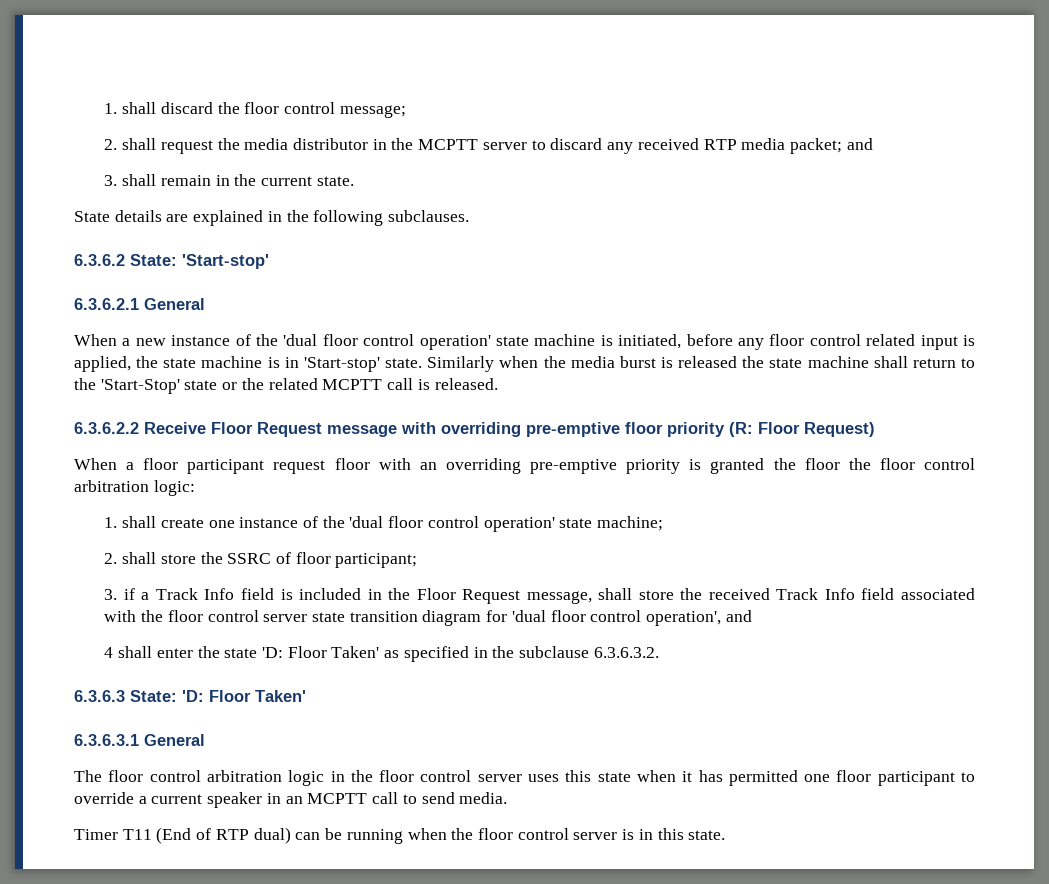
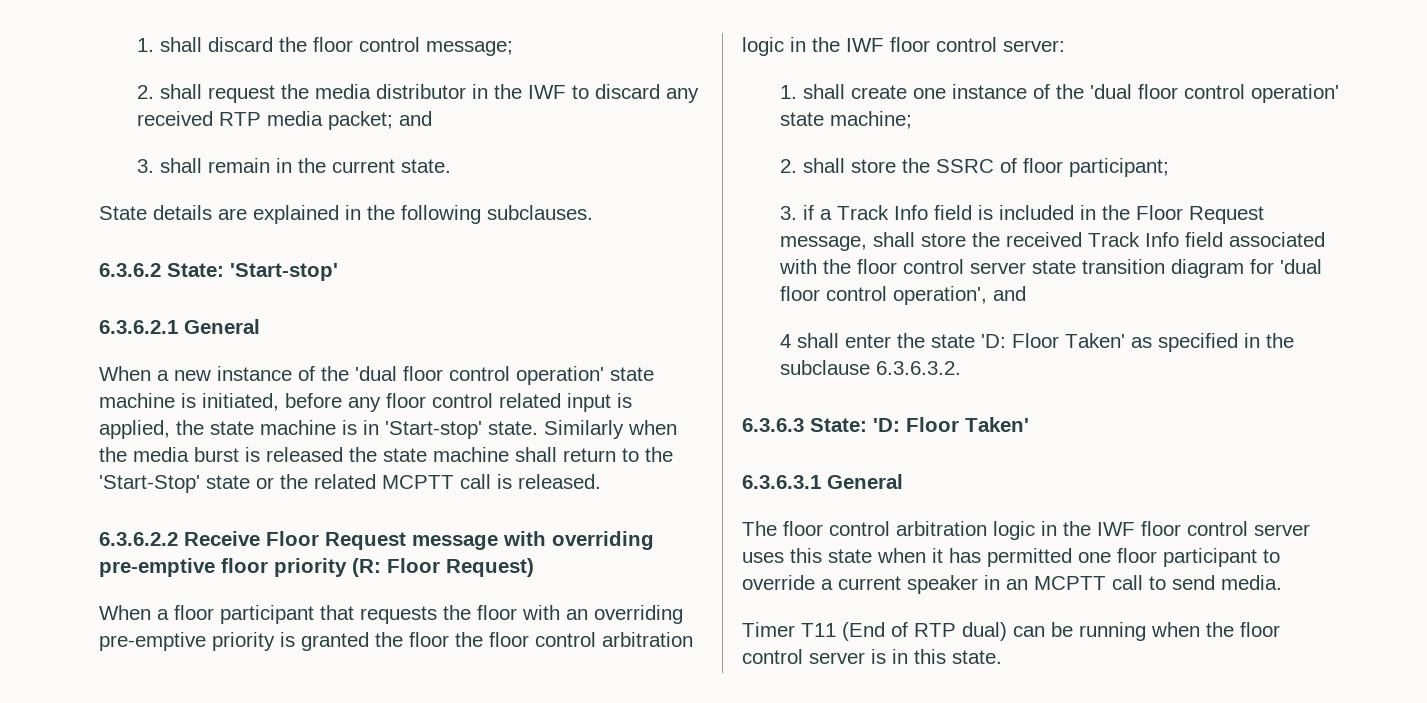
- 2. shall request the media distributor in the MCPTT server to discard any received RTP media packet; and
+ 2. shall request the media distributor in the IWF to discard any received RTP media packet; and
- When a floor participant request floor with an overriding pre-emptive priority is granted the floor the floor control arbitration logic:
+ When a floor participant that requests the floor with an overriding pre-emptive priority is granted the floor the floor control arbitration logic in the IWF floor control server:
- The floor control arbitration logic in the floor control server uses this state when it has permitted one floor participant to override a current speaker in an MCPTT call to send media.
+ The floor control arbitration logic in the IWF floor control server uses this state when it has permitted one floor participant to override a current speaker in an MCPTT call to send media.

